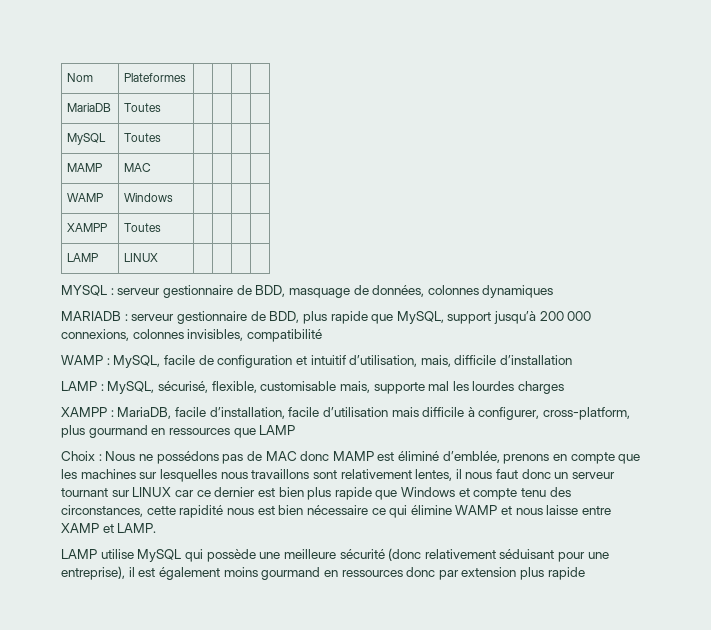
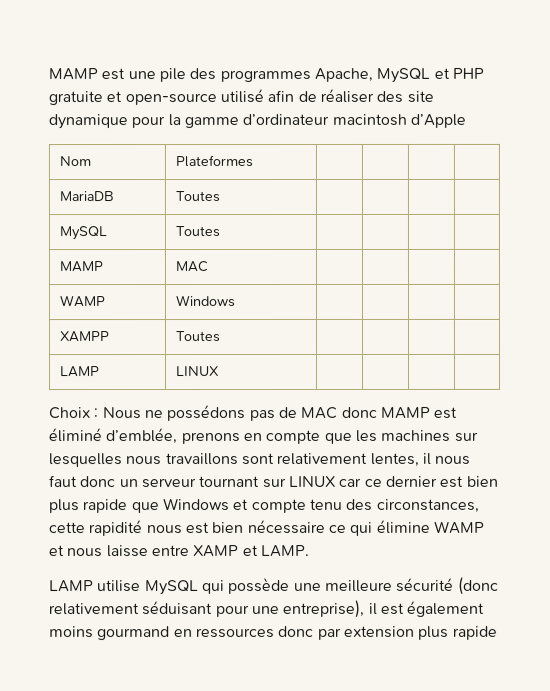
+ MAMP est une pile des programmes Apache, MySQL et PHP gratuite et open-source utilisé afin de réaliser des site dynamique pour la gamme d’ordinateur macintosh d’Apple
- MYSQL : serveur gestionnaire de BDD, masquage de données, colonnes dynamiques
- MARIADB : serveur gestionnaire de BDD, plus rapide que MySQL, support jusqu’à 200 000 connexions, colonnes invisibles, compatibilité
- WAMP : MySQL, facile de configuration et intuitif d’utilisation, mais, difficile d’installation
- LAMP : MySQL, sécurisé, flexible, customisable mais, supporte mal les lourdes charges
- XAMPP : MariaDB, facile d’installation, facile d’utilisation mais difficile à configurer, cross-platform, plus gourmand en ressources que LAMP

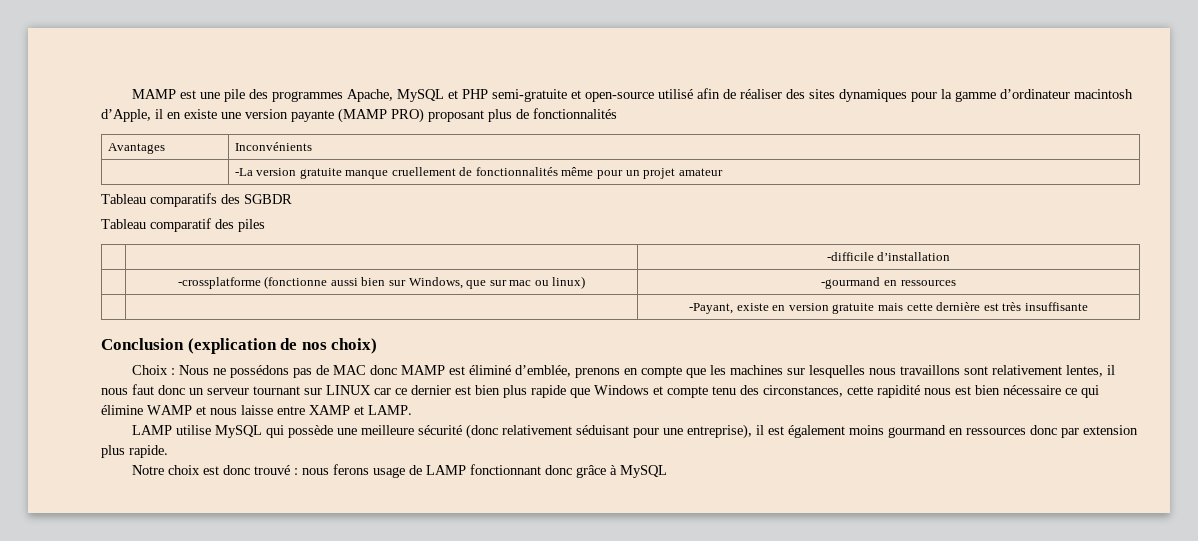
- MAMP est une pile des programmes Apache, MySQL et PHP gratuite et open-source utilisé afin de réaliser des site dynamique pour la gamme d’ordinateur macintosh d’Apple
- Nom | Plateformes | | | |
- MariaDB | Toutes | | | |
- MySQL | Toutes | | | |
- MAMP | MAC | | | |
- WAMP | Windows | | | |
- XAMPP | Toutes | | | |
- LAMP | LINUX | | | |
+ MAMP est une pile des programmes Apache, MySQL et PHP semi-gratuite et open-source utilisé afin de réaliser des sites dynamiques pour la gamme d’ordinateur macintosh d’Apple, il en existe une version payante (MAMP PRO) proposant plus de fonctionnalités
+ Avantages | Inconvénients
+ | -La version gratuite manque cruellement de fonctionnalités même pour un projet amateur
+ Tableau comparatifs des SGBDR
+ Tableau comparatif des piles
+ | | -difficile d’installation
+ | -crossplatforme (fonctionne aussi bien sur Windows, que sur mac ou linux) | -gourmand en ressources
+ | | -Payant, existe en version gratuite mais cette dernière est très insuffisante
+ Conclusion (explication de nos choix)
- LAMP utilise MySQL qui possède une meilleure sécurité (donc relativement séduisant pour une entreprise), il est également moins gourmand en ressources donc par extension plus rapide
+ LAMP utilise MySQL qui possède une meilleure sécurité (donc relativement séduisant pour une entreprise), il est également moins gourmand en ressources donc par extension plus rapide.
+ Notre choix est donc trouvé : nous ferons usage de LAMP fonctionnant donc grâce à MySQL

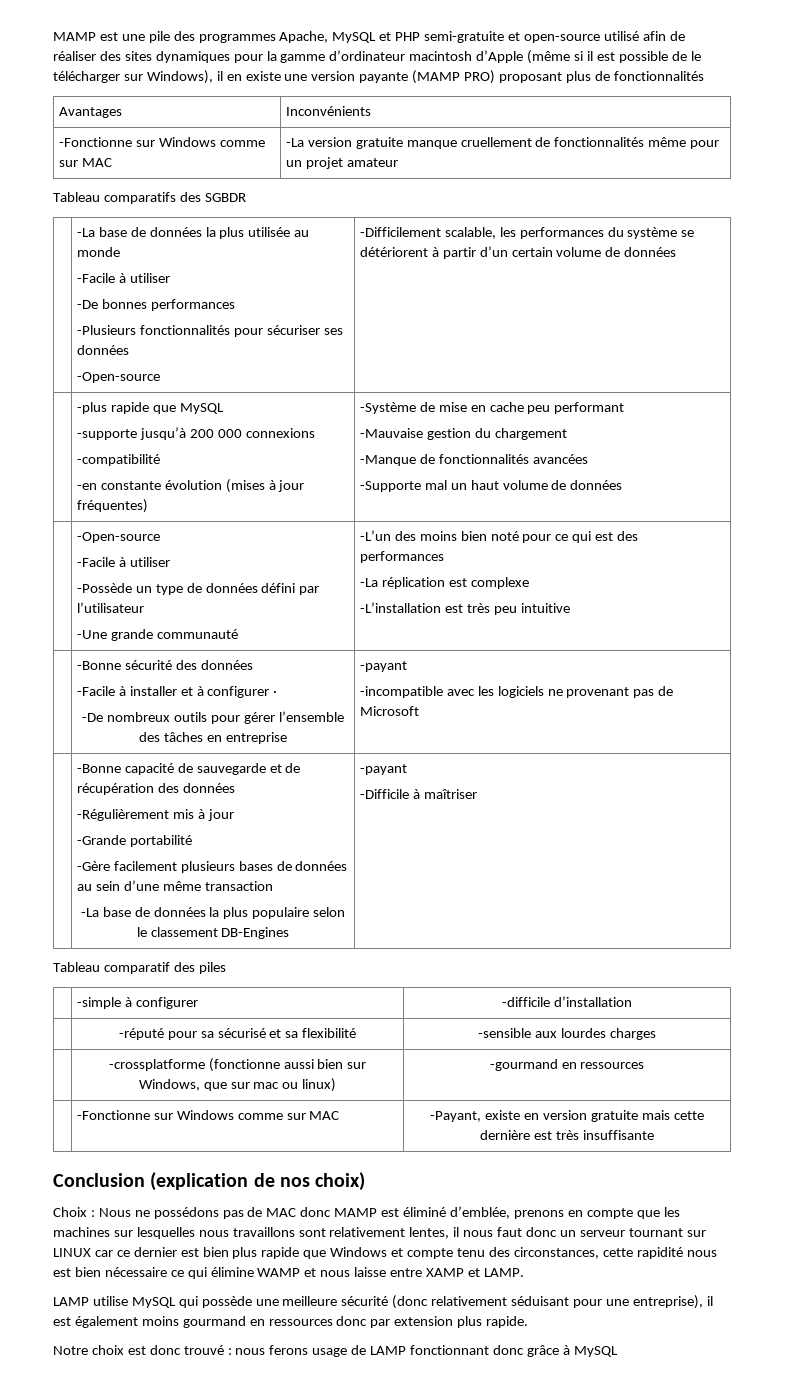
- MAMP est une pile des programmes Apache, MySQL et PHP semi-gratuite et open-source utilisé afin de réaliser des sites dynamiques pour la gamme d’ordinateur macintosh d’Apple, il en existe une version payante (MAMP PRO) proposant plus de fonctionnalités
+ MAMP est une pile des programmes Apache, MySQL et PHP semi-gratuite et open-source utilisé afin de réaliser des sites dynamiques pour la gamme d’ordinateur macintosh d’Apple (même si il est possible de le télécharger sur Windows), il en existe une version payante (MAMP PRO) proposant plus de fonctionnalités
- | -La version gratuite manque cruellement de fonctionnalités même pour un projet amateur
+ -Fonctionne sur Windows comme sur MAC | -La version gratuite manque cruellement de fonctionnalités même pour un projet amateur
+ | -La base de données la plus utilisée au monde
+ -Facile à utiliser
+ -De bonnes performances
+ -Plusieurs fonctionnalités pour sécuriser ses données
+ -Open-source | -Difficilement scalable, les performances du système se détériorent à partir d’un certain volume de données
+ | -plus rapide que MySQL
+ -supporte jusqu’à 200 000 connexions
+ -compatibilité
+ -en constante évolution (mises à jour fréquentes) | -Système de mise en cache peu performant
+ -Mauvaise gestion du chargement
+ -Manque de fonctionnalités avancées
+ -Supporte mal un haut volume de données
+ | -Open-source
+ -Facile à utiliser
+ -Possède un type de données défini par l’utilisateur
+ -Une grande communauté | -L’un des moins bien noté pour ce qui est des performances
+ -La réplication est complexe
+ -L’installation est très peu intuitive
+ | -Bonne sécurité des données
+ -Facile à installer et à configurer ·
+ -De nombreux outils pour gérer l’ensemble des tâches en entreprise | -payant
+ -incompatible avec les logiciels ne provenant pas de Microsoft
+ | -Bonne capacité de sauvegarde et de récupération des données
+ -Régulièrement mis à jour
+ -Grande portabilité
+ -Gère facilement plusieurs bases de données au sein d’une même transaction
+ -La base de données la plus populaire selon le classement DB-Engines | -payant
+ -Difficile à maîtriser
- | | -difficile d’installation
+ | -simple à configurer | -difficile d’installation
+ | -réputé pour sa sécurisé et sa flexibilité | -sensible aux lourdes charges
- | | -Payant, existe en version gratuite mais cette dernière est très insuffisante
+ | -Fonctionne sur Windows comme sur MAC | -Payant, existe en version gratuite mais cette dernière est très insuffisante

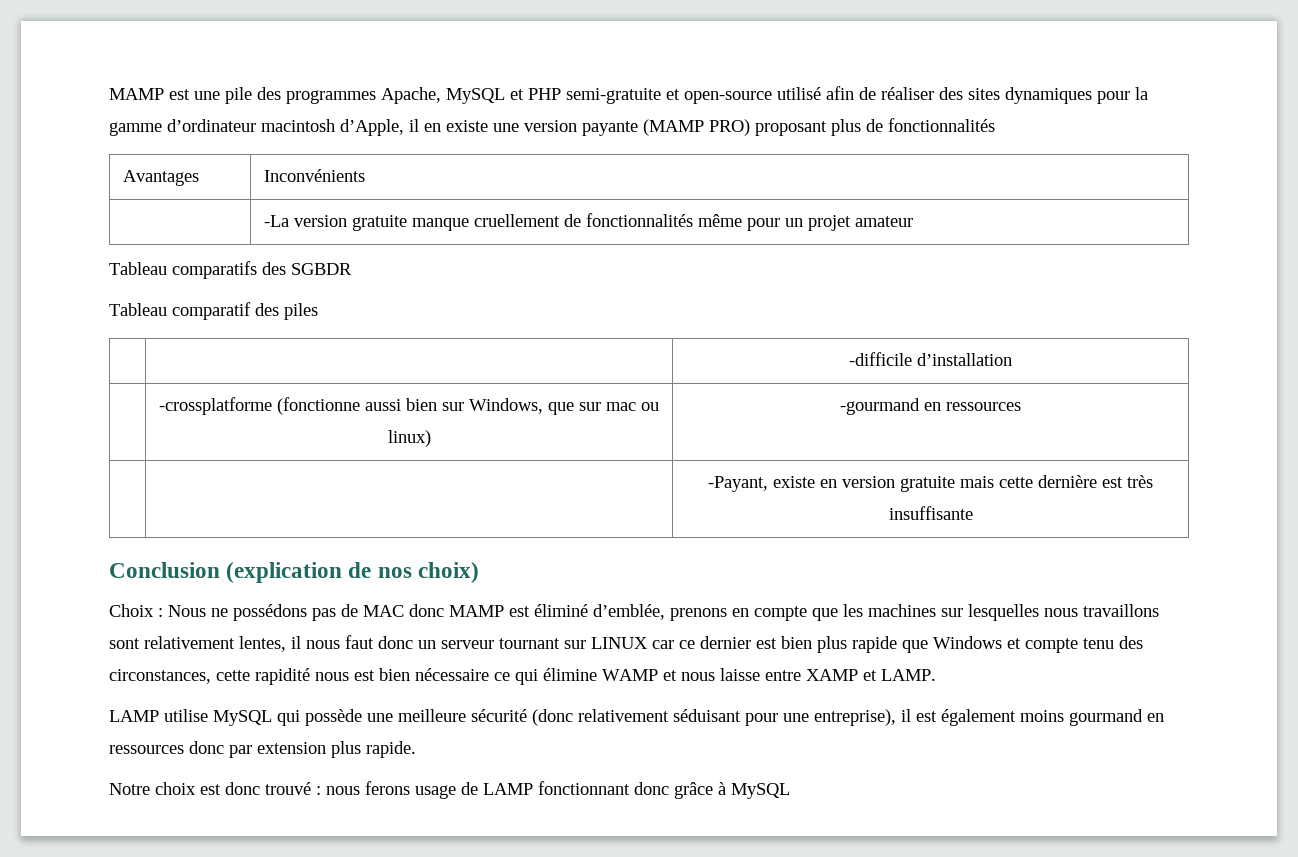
- MAMP est une pile des programmes Apache, MySQL et PHP semi-gratuite et open-source utilisé afin de réaliser des sites dynamiques pour la gamme d’ordinateur macintosh d’Apple (même si il est possible de le télécharger sur Windows), il en existe une version payante (MAMP PRO) proposant plus de fonctionnalités
+ MAMP est une pile des programmes Apache, MySQL et PHP semi-gratuite et open-source utilisé afin de réaliser des sites dynamiques pour la gamme d’ordinateur macintosh d’Apple, il en existe une version payante (MAMP PRO) proposant plus de fonctionnalités
- -Fonctionne sur Windows comme sur MAC | -La version gratuite manque cruellement de fonctionnalités même pour un projet amateur
+ | -La version gratuite manque cruellement de fonctionnalités même pour un projet amateur
- | -La base de données la plus utilisée au monde
- -Facile à utiliser
- -De bonnes performances
- -Plusieurs fonctionnalités pour sécuriser ses données
- -Open-source | -Difficilement scalable, les performances du système se détériorent à partir d’un certain volume de données
- | -plus rapide que MySQL
- -supporte jusqu’à 200 000 connexions
- -compatibilité
- -en constante évolution (mises à jour fréquentes) | -Système de mise en cache peu performant
- -Mauvaise gestion du chargement
- -Manque de fonctionnalités avancées
- -Supporte mal un haut volume de données
- | -Open-source
- -Facile à utiliser
- -Possède un type de données défini par l’utilisateur
- -Une grande communauté | -L’un des moins bien noté pour ce qui est des performances
- -La réplication est complexe
- -L’installation est très peu intuitive
- | -Bonne sécurité des données
- -Facile à installer et à configurer ·
- -De nombreux outils pour gérer l’ensemble des tâches en entreprise | -payant
- -incompatible avec les logiciels ne provenant pas de Microsoft
- | -Bonne capacité de sauvegarde et de récupération des données
- -Régulièrement mis à jour
- -Grande portabilité
- -Gère facilement plusieurs bases de données au sein d’une même transaction
- -La base de données la plus populaire selon le classement DB-Engines | -payant
- -Difficile à maîtriser
- | -simple à configurer | -difficile d’installation
+ | | -difficile d’installation
- | -réputé pour sa sécurisé et sa flexibilité | -sensible aux lourdes charges
- | -Fonctionne sur Windows comme sur MAC | -Payant, existe en version gratuite mais cette dernière est très insuffisante
+ | | -Payant, existe en version gratuite mais cette dernière est très insuffisante

